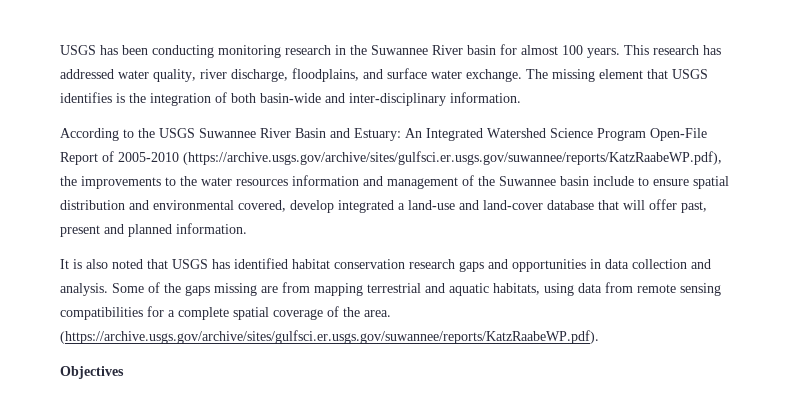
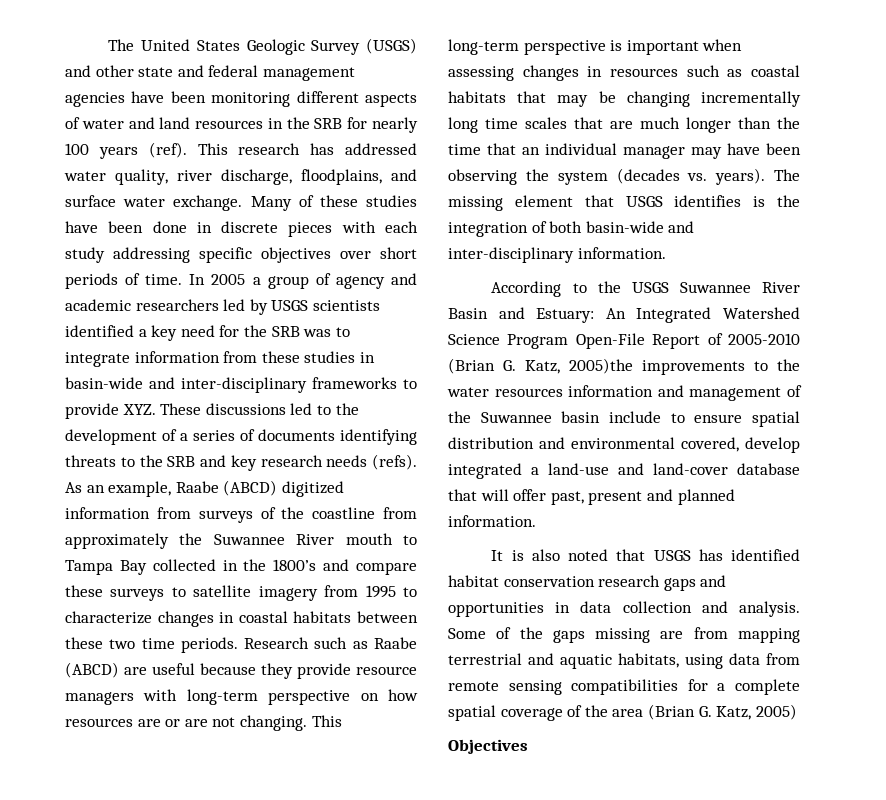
- USGS has been conducting monitoring research in the Suwannee River basin for almost 100 years.
+ The United States Geologic Survey (USGS) and other state and federal management agencies have been monitoring different aspects of water and land resources in the SRB for nearly 100 years (ref).
+ Many of these studies have been done in discrete pieces with each study addressing specific objectives over short periods of time. In 2005 a group of agency and academic researchers led by USGS scientists identified a key need for the SRB was to integrate information from these studies in basin-wide and inter-disciplinary frameworks to provide XYZ. These discussions led to the development of a series of documents identifying threats to the SRB and key research needs (refs). As an example, Raabe (ABCD) digitized information from surveys of the coastline from approximately the Suwannee River mouth to Tampa Bay collected in the 1800’s and compare these surveys to satellite imagery from 1995 to characterize changes in coastal habitats between these two time periods. Research such as Raabe (ABCD) are useful because they provide resource managers with long-term perspective on how resources are or are not changing. This long-term perspective is important when assessing changes in resources such as coastal habitats that may be changing incrementally long time scales that are much longer than the time that an individual manager may have been observing the system (decades vs. years).
- According to the USGS Suwannee River Basin and Estuary: An Integrated Watershed Science Program Open-File Report of 2005-2010 (https://archive.usgs.gov/archive/sites/gulfsci.er.usgs.gov/suwannee/reports/KatzRaabeWP.pdf), the improvements to the water resources information and management of the Suwannee basin include to ensure spatial distribution and environmental covered, develop integrated a land-use and land-cover database that will offer past, present and planned information.
+ According to the USGS Suwannee River Basin and Estuary: An Integrated Watershed Science Program Open-File Report of 2005-2010 (Brian G. Katz, 2005)the improvements to the water resources information and management of the Suwannee basin include to ensure spatial distribution and environmental covered, develop integrated a land-use and land-cover database that will offer past, present and planned information.
- Some of the gaps missing are from mapping terrestrial and aquatic habitats, using data from remote sensing compatibilities for a complete spatial coverage of the area. (https://archive.usgs.gov/archive/sites/gulfsci.er.usgs.gov/suwannee/reports/KatzRaabeWP.pdf).
+ Some of the gaps missing are from mapping terrestrial and aquatic habitats, using data from remote sensing compatibilities for a complete spatial coverage of the area (Brian G. Katz, 2005)

